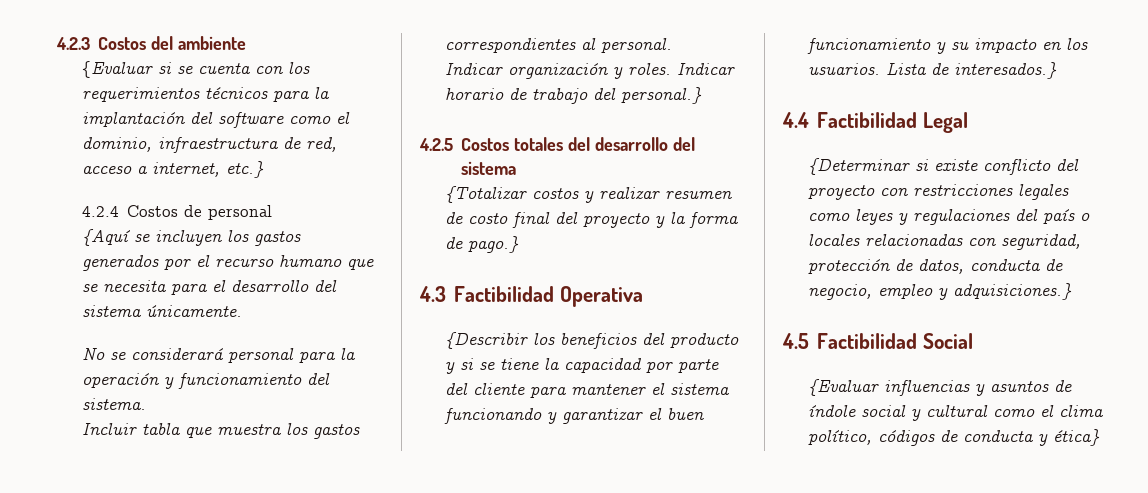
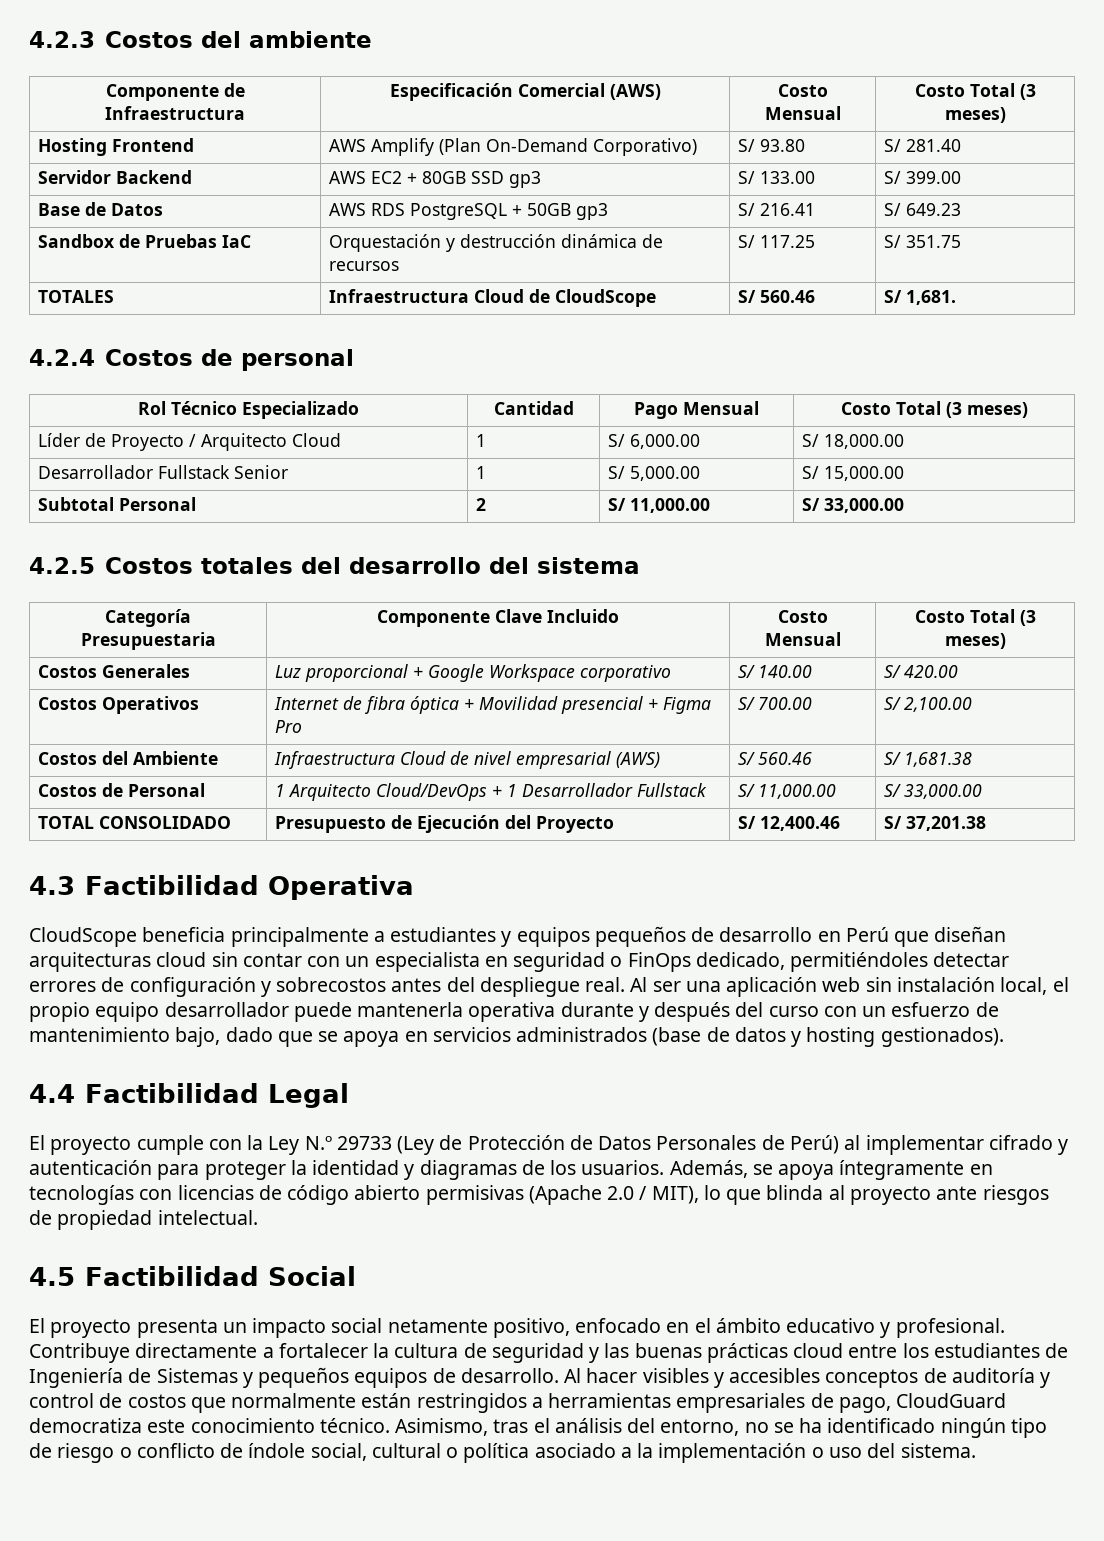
- {Evaluar si se cuenta con los requerimientos técnicos para la implantación del software como el dominio, infraestructura de red, acceso a internet, etc.}
+ Componente de Infraestructura | Especificación Comercial (AWS) | Costo Mensual | Costo Total (3 meses)
+ Hosting Frontend | AWS Amplify (Plan On-Demand Corporativo) | S/ 93.80 | S/ 281.40
+ Servidor Backend | AWS EC2 + 80GB SSD gp3 | S/ 133.00 | S/ 399.00
+ Base de Datos | AWS RDS PostgreSQL + 50GB gp3 | S/ 216.41 | S/ 649.23
+ Sandbox de Pruebas IaC | Orquestación y destrucción dinámica de recursos | S/ 117.25 | S/ 351.75
+ TOTALES | Infraestructura Cloud de CloudScope | S/ 560.46 | S/ 1,681.
  4.2.4 Costos de personal
- {Aquí se incluyen los gastos generados por el recurso humano que se necesita para el desarrollo del sistema únicamente.
- No se considerará personal para la operación y funcionamiento del sistema.
- Incluir tabla que muestra los gastos correspondientes al personal.
- Indicar organización y roles. Indicar horario de trabajo del personal.}
+ Rol Técnico Especializado | Cantidad | Pago Mensual | Costo Total (3 meses)
+ Líder de Proyecto / Arquitecto Cloud | 1 | S/ 6,000.00 | S/ 18,000.00
+ Desarrollador Fullstack Senior | 1 | S/ 5,000.00 | S/ 15,000.00
+ Subtotal Personal | 2 | S/ 11,000.00 | S/ 33,000.00
- {Totalizar costos y realizar resumen de costo final del proyecto y la forma de pago.}
+ Categoría Presupuestaria | Componente Clave Incluido | Costo Mensual | Costo Total (3 meses)
+ Costos Generales | Luz proporcional + Google Workspace corporativo | S/ 140.00 | S/ 420.00
+ Costos Operativos | Internet de fibra óptica + Movilidad presencial + Figma Pro | S/ 700.00 | S/ 2,100.00
+ Costos del Ambiente | Infraestructura Cloud de nivel empresarial (AWS) | S/ 560.46 | S/ 1,681.38
+ Costos de Personal | 1 Arquitecto Cloud/DevOps + 1 Desarrollador Fullstack | S/ 11,000.00 | S/ 33,000.00
+ TOTAL CONSOLIDADO | Presupuesto de Ejecución del Proyecto | S/ 12,400.46 | S/ 37,201.38
  4.3 Factibilidad Operativa
- {Describir los beneficios del producto y si se tiene la capacidad por parte del cliente para mantener el sistema funcionando y garantizar el buen funcionamiento y su impacto en los usuarios. Lista de interesados.}
+ CloudScope beneficia principalmente a estudiantes y equipos pequeños de desarrollo en Perú que diseñan arquitecturas cloud sin contar con un especialista en seguridad o FinOps dedicado, permitiéndoles detectar errores de configuración y sobrecostos antes del despliegue real. Al ser una aplicación web sin instalación local, el propio equipo desarrollador puede mantenerla operativa durante y después del curso con un esfuerzo de mantenimiento bajo, dado que se apoya en servicios administrados (base de datos y hosting gestionados).
  4.4 Factibilidad Legal
- {Determinar si existe conflicto del proyecto con restricciones legales como leyes y regulaciones del país o locales relacionadas con seguridad, protección de datos, conducta de negocio, empleo y adquisiciones.}
+ El proyecto cumple con la Ley N.º 29733 (Ley de Protección de Datos Personales de Perú) al implementar cifrado y autenticación para proteger la identidad y diagramas de los usuarios. Además, se apoya íntegramente en tecnologías con licencias de código abierto permisivas (Apache 2.0 / MIT), lo que blinda al proyecto ante riesgos de propiedad intelectual.
  4.5 Factibilidad Social
- {Evaluar influencias y asuntos de índole social y cultural como el clima político, códigos de conducta y ética}
+ El proyecto presenta un impacto social netamente positivo, enfocado en el ámbito educativo y profesional. Contribuye directamente a fortalecer la cultura de seguridad y las buenas prácticas cloud entre los estudiantes de Ingeniería de Sistemas y pequeños equipos de desarrollo. Al hacer visibles y accesibles conceptos de auditoría y control de costos que normalmente están restringidos a herramientas empresariales de pago, CloudGuard democratiza este conocimiento técnico. Asimismo, tras el análisis del entorno, no se ha identificado ningún tipo de riesgo o conflicto de índole social, cultural o política asociado a la implementación o uso del sistema.

